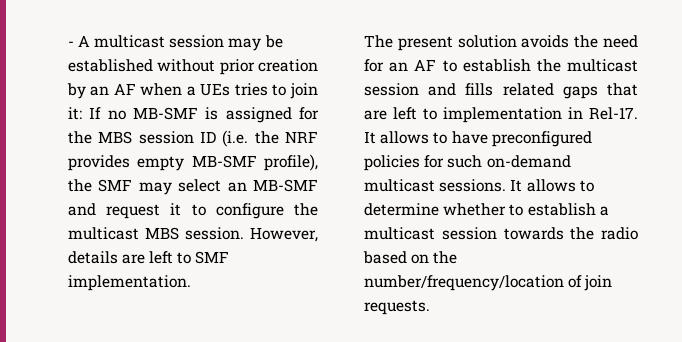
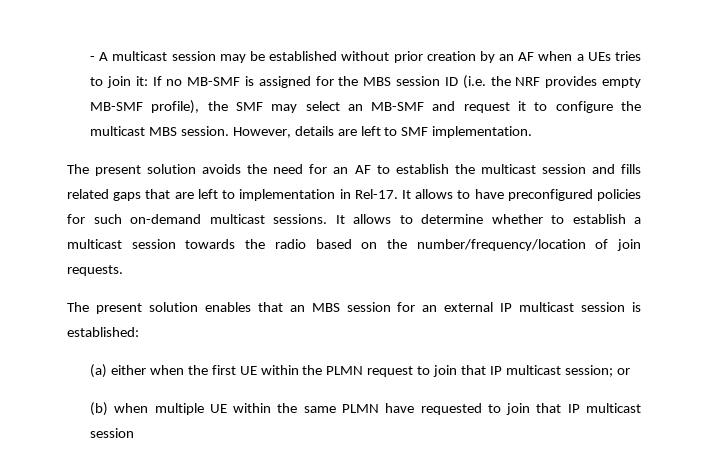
+ The present solution enables that an MBS session for an external IP multicast session is established:
+ (a) either when the first UE within the PLMN request to join that IP multicast session; or
+ (b) when multiple UE within the same PLMN have requested to join that IP multicast session

